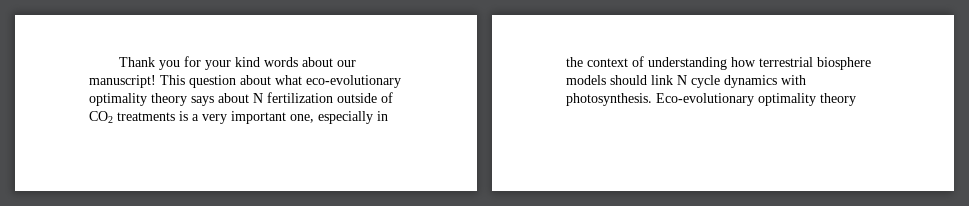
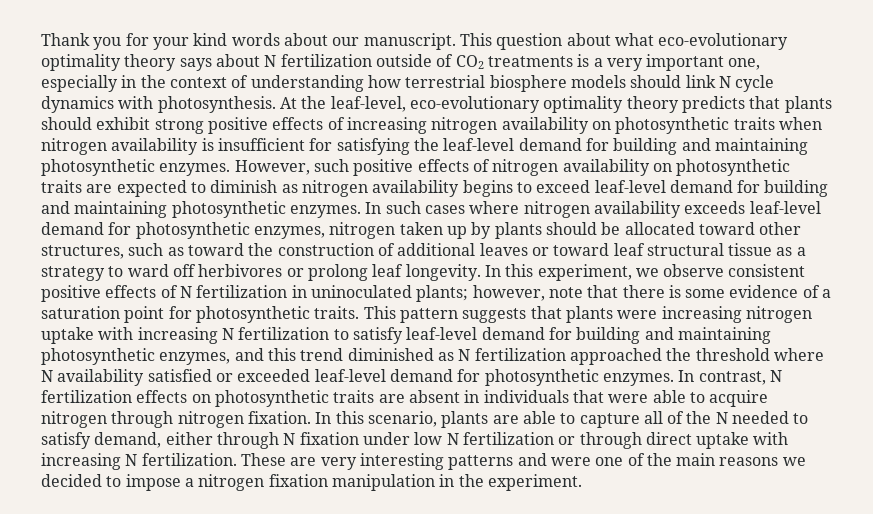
- Thank you for your kind words about our manuscript!
+ Thank you for your kind words about our manuscript.
- Eco-evolutionary optimality theory
+ At the leaf-level, eco-evolutionary optimality theory predicts that plants should exhibit strong positive effects of increasing nitrogen availability on photosynthetic traits when nitrogen availability is insufficient for satisfying the leaf-level demand for building and maintaining photosynthetic enzymes. However, such positive effects of nitrogen availability on photosynthetic traits are expected to diminish as nitrogen availability begins to exceed leaf-level demand for building and maintaining photosynthetic enzymes. In such cases where nitrogen availability exceeds leaf-level demand for photosynthetic enzymes, nitrogen taken up by plants should be allocated toward other structures, such as toward the construction of additional leaves or toward leaf structural tissue as a strategy to ward off herbivores or prolong leaf longevity. In this experiment, we observe consistent positive effects of N fertilization in uninoculated plants; however, note that there is some evidence of a saturation point for photosynthetic traits. This pattern suggests that plants were increasing nitrogen uptake with increasing N fertilization to satisfy leaf-level demand for building and maintaining photosynthetic enzymes, and this trend diminished as N fertilization approached the threshold where N availability satisfied or exceeded leaf-level demand for photosynthetic enzymes. In contrast, N fertilization effects on photosynthetic traits are absent in individuals that were able to acquire nitrogen through nitrogen fixation. In this scenario, plants are able to capture all of the N needed to satisfy demand, either through N fixation under low N fertilization or through direct uptake with increasing N fertilization. These are very interesting patterns and were one of the main reasons we decided to impose a nitrogen fixation manipulation in the experiment.

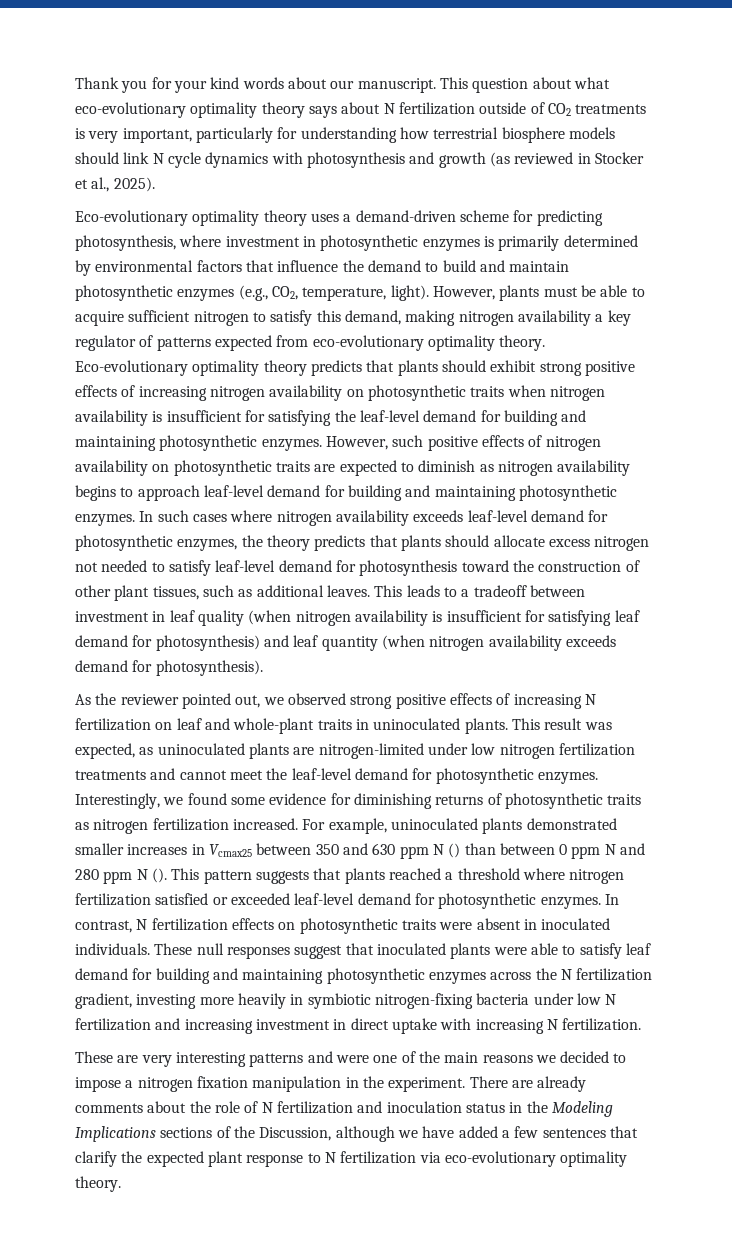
- This question about what eco-evolutionary optimality theory says about N fertilization outside of CO2 treatments is a very important one, especially in the context of understanding how terrestrial biosphere models should link N cycle dynamics with photosynthesis. At the leaf-level, eco-evolutionary optimality theory predicts that plants should exhibit strong positive effects of increasing nitrogen availability on photosynthetic traits when nitrogen availability is insufficient for satisfying the leaf-level demand for building and maintaining photosynthetic enzymes.
+ This question about what eco-evolutionary optimality theory says about N fertilization outside of CO2 treatments is very important, particularly for understanding how terrestrial biosphere models should link N cycle dynamics with photosynthesis and growth (as reviewed in Stocker et al., 2025).
+ Eco-evolutionary optimality theory uses a demand-driven scheme for predicting photosynthesis, where investment in photosynthetic enzymes is primarily determined by environmental factors that influence the demand to build and maintain photosynthetic enzymes (e.g., CO2, temperature, light). However, plants must be able to acquire sufficient nitrogen to satisfy this demand, making nitrogen availability a key regulator of patterns expected from eco-evolutionary optimality theory. Eco-evolutionary optimality theory predicts that plants should exhibit strong positive effects of increasing nitrogen availability on photosynthetic traits when nitrogen availability is insufficient for satisfying the leaf-level demand for building and maintaining photosynthetic enzymes.
- However, such positive effects of nitrogen availability on photosynthetic traits are expected to diminish as nitrogen availability begins to exceed leaf-level demand for building and maintaining photosynthetic enzymes.
+ However, such positive effects of nitrogen availability on photosynthetic traits are expected to diminish as nitrogen availability begins to approach leaf-level demand for building and maintaining photosynthetic enzymes.
- In such cases where nitrogen availability exceeds leaf-level demand for photosynthetic enzymes, nitrogen taken up by plants should be allocated toward other structures, such as toward the construction of additional leaves or toward leaf structural tissue as a strategy to ward off herbivores or prolong leaf longevity. In this experiment, we observe consistent positive effects of N fertilization in uninoculated plants; however, note that there is some evidence of a saturation point for photosynthetic traits.
+ In such cases where nitrogen availability exceeds leaf-level demand for photosynthetic enzymes, the theory predicts that plants should allocate excess nitrogen not needed to satisfy leaf-level demand for photosynthesis toward the construction of other plant tissues, such as additional leaves. This leads to a tradeoff between investment in leaf quality (when nitrogen availability is insufficient for satisfying leaf demand for photosynthesis) and leaf quantity (when nitrogen availability exceeds demand for photosynthesis).
+ As the reviewer pointed out, we observed strong positive effects of increasing N fertilization on leaf and whole-plant traits in uninoculated plants. This result was expected, as uninoculated plants are nitrogen-limited under low nitrogen fertilization treatments and cannot meet the leaf-level demand for photosynthetic enzymes. Interestingly, we found some evidence for diminishing returns of photosynthetic traits as nitrogen fertilization increased. For example, uninoculated plants demonstrated smaller increases in Vcmax25 between 350 and 630 ppm N () than between 0 ppm N and 280 ppm N ().
- This pattern suggests that plants were increasing nitrogen uptake with increasing N fertilization to satisfy leaf-level demand for building and maintaining photosynthetic enzymes, and this trend diminished as N fertilization approached the threshold where N availability satisfied or exceeded leaf-level demand for photosynthetic enzymes.
+ This pattern suggests that plants reached a threshold where nitrogen fertilization satisfied or exceeded leaf-level demand for photosynthetic enzymes.
- In contrast, N fertilization effects on photosynthetic traits are absent in individuals that were able to acquire nitrogen through nitrogen fixation. In this scenario, plants are able to capture all of the N needed to satisfy demand, either through N fixation under low N fertilization or through direct uptake with increasing N fertilization. These are very interesting patterns and were one of the main reasons we decided to impose a nitrogen fixation manipulation in the experiment.
+ In contrast, N fertilization effects on photosynthetic traits were absent in inoculated individuals. These null responses suggest that inoculated plants were able to satisfy leaf demand for building and maintaining photosynthetic enzymes across the N fertilization gradient, investing more heavily in symbiotic nitrogen-fixing bacteria under low N fertilization and increasing investment in direct uptake with increasing N fertilization.
+ These are very interesting patterns and were one of the main reasons we decided to impose a nitrogen fixation manipulation in the experiment.
+ There are already comments about the role of N fertilization and inoculation status in the Modeling Implications sections of the Discussion, although we have added a few sentences that clarify the expected plant response to N fertilization via eco-evolutionary optimality theory.

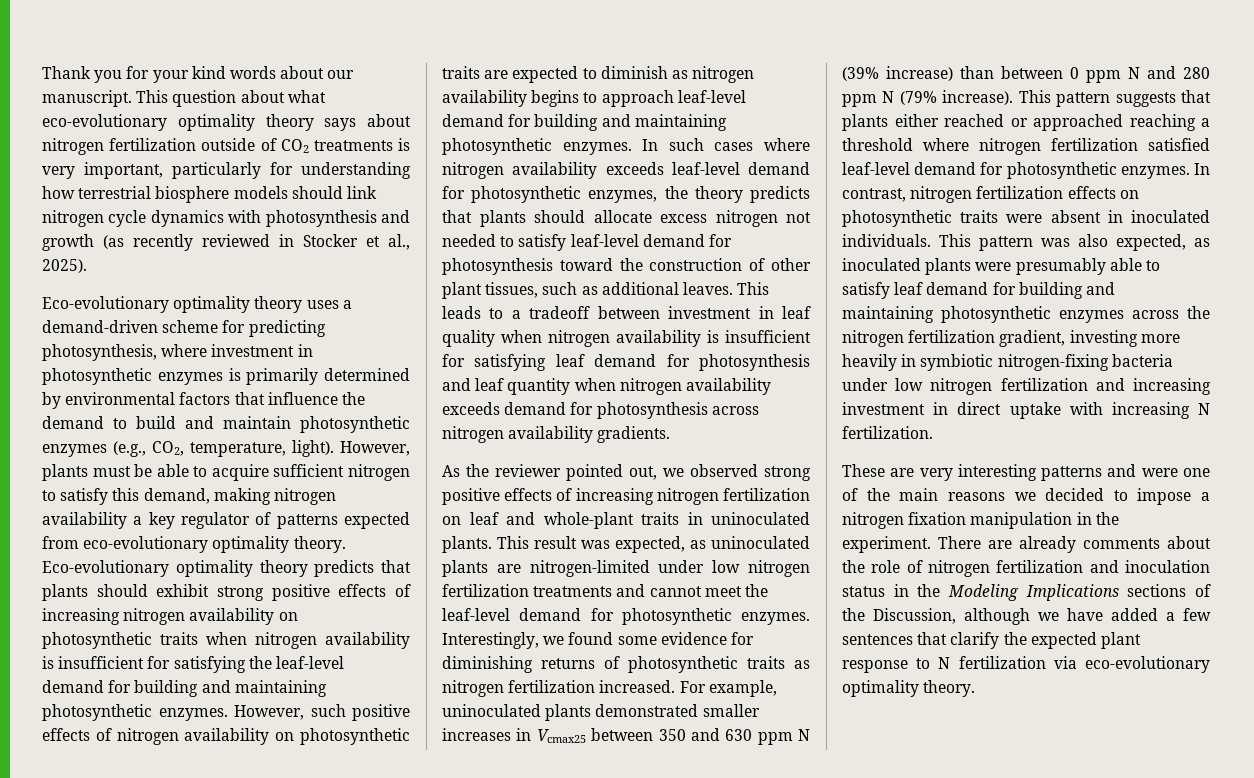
- This question about what eco-evolutionary optimality theory says about N fertilization outside of CO2 treatments is very important, particularly for understanding how terrestrial biosphere models should link N cycle dynamics with photosynthesis and growth (as reviewed in Stocker et al., 2025).
+ This question about what eco-evolutionary optimality theory says about nitrogen fertilization outside of CO2 treatments is very important, particularly for understanding how terrestrial biosphere models should link nitrogen cycle dynamics with photosynthesis and growth (as recently reviewed in Stocker et al., 2025).
- This leads to a tradeoff between investment in leaf quality (when nitrogen availability is insufficient for satisfying leaf demand for photosynthesis) and leaf quantity (when nitrogen availability exceeds demand for photosynthesis).
+ This leads to a tradeoff between investment in leaf quality when nitrogen availability is insufficient for satisfying leaf demand for photosynthesis and leaf quantity when nitrogen availability exceeds demand for photosynthesis across nitrogen availability gradients.
- As the reviewer pointed out, we observed strong positive effects of increasing N fertilization on leaf and whole-plant traits in uninoculated plants.
+ As the reviewer pointed out, we observed strong positive effects of increasing nitrogen fertilization on leaf and whole-plant traits in uninoculated plants.
- For example, uninoculated plants demonstrated smaller increases in Vcmax25 between 350 and 630 ppm N () than between 0 ppm N and 280 ppm N ().
+ For example, uninoculated plants demonstrated smaller increases in Vcmax25 between 350 and 630 ppm N (39% increase) than between 0 ppm N and 280 ppm N (79% increase).
- This pattern suggests that plants reached a threshold where nitrogen fertilization satisfied or exceeded leaf-level demand for photosynthetic enzymes.
+ This pattern suggests that plants either reached or approached reaching a threshold where nitrogen fertilization satisfied leaf-level demand for photosynthetic enzymes.
- In contrast, N fertilization effects on photosynthetic traits were absent in inoculated individuals.
+ In contrast, nitrogen fertilization effects on photosynthetic traits were absent in inoculated individuals.
- These null responses suggest that inoculated plants were able to satisfy leaf demand for building and maintaining photosynthetic enzymes across the N fertilization gradient, investing more heavily in symbiotic nitrogen-fixing bacteria under low N fertilization and increasing investment in direct uptake with increasing N fertilization.
+ This pattern was also expected, as inoculated plants were presumably able to satisfy leaf demand for building and maintaining photosynthetic enzymes across the nitrogen fertilization gradient, investing more heavily in symbiotic nitrogen-fixing bacteria under low nitrogen fertilization and increasing investment in direct uptake with increasing N fertilization.
- There are already comments about the role of N fertilization and inoculation status in the Modeling Implications sections of the Discussion, although we have added a few sentences that clarify the expected plant response to N fertilization via eco-evolutionary optimality theory.
+ There are already comments about the role of nitrogen fertilization and inoculation status in the Modeling Implications sections of the Discussion, although we have added a few sentences that clarify the expected plant response to N fertilization via eco-evolutionary optimality theory.

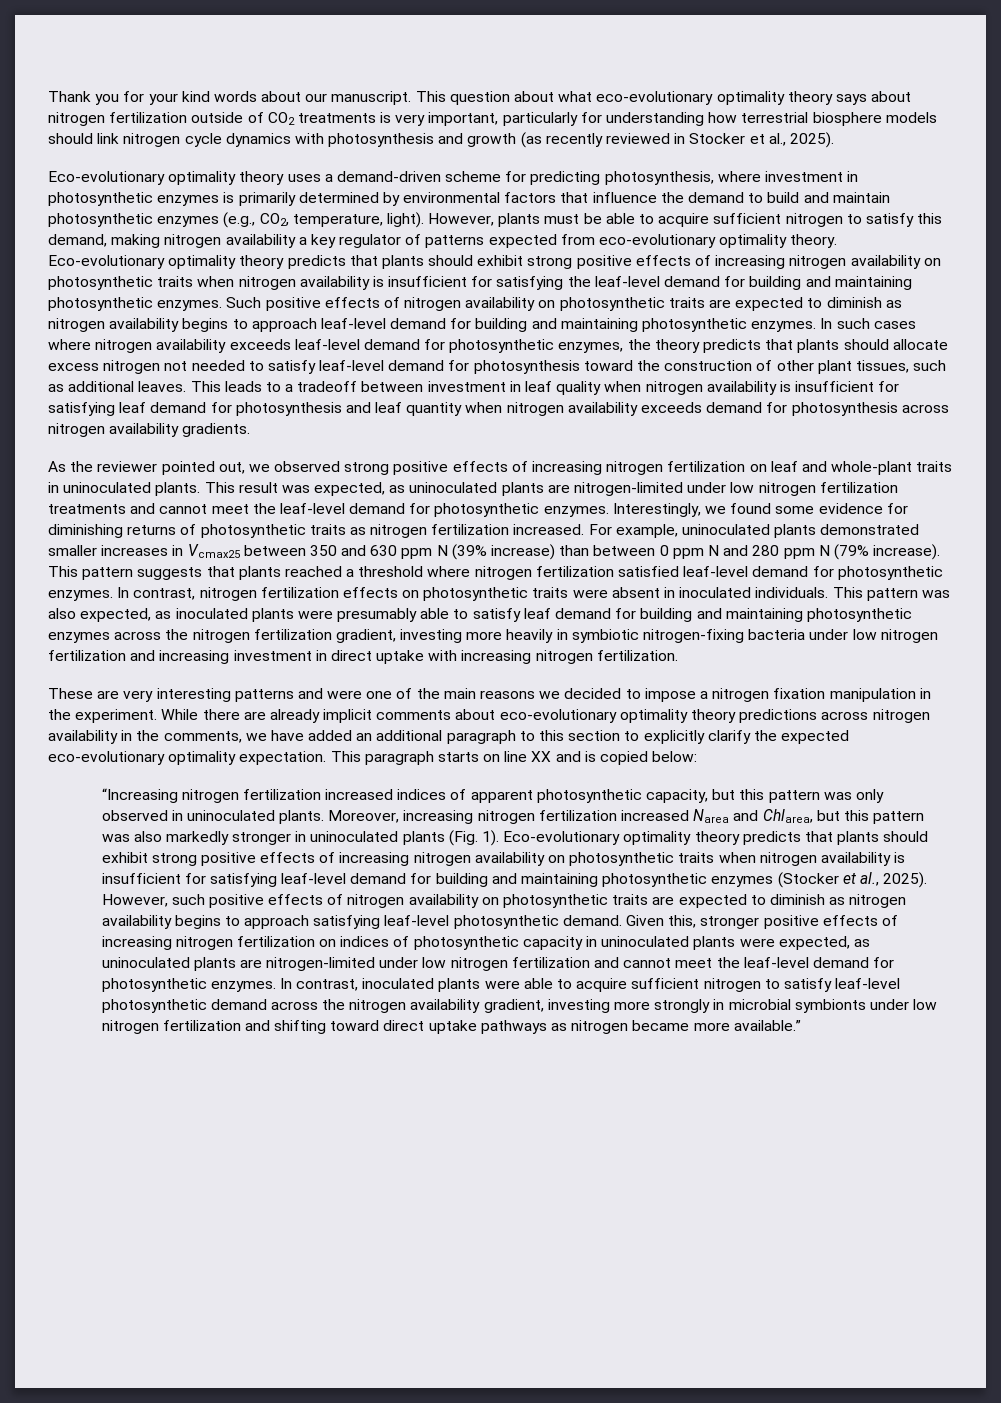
- However, such positive effects of nitrogen availability on photosynthetic traits are expected to diminish as nitrogen availability begins to approach leaf-level demand for building and maintaining photosynthetic enzymes.
+ Such positive effects of nitrogen availability on photosynthetic traits are expected to diminish as nitrogen availability begins to approach leaf-level demand for building and maintaining photosynthetic enzymes.
- This pattern suggests that plants either reached or approached reaching a threshold where nitrogen fertilization satisfied leaf-level demand for photosynthetic enzymes.
+ This pattern suggests that plants reached a threshold where nitrogen fertilization satisfied leaf-level demand for photosynthetic enzymes.
- This pattern was also expected, as inoculated plants were presumably able to satisfy leaf demand for building and maintaining photosynthetic enzymes across the nitrogen fertilization gradient, investing more heavily in symbiotic nitrogen-fixing bacteria under low nitrogen fertilization and increasing investment in direct uptake with increasing N fertilization.
+ This pattern was also expected, as inoculated plants were presumably able to satisfy leaf demand for building and maintaining photosynthetic enzymes across the nitrogen fertilization gradient, investing more heavily in symbiotic nitrogen-fixing bacteria under low nitrogen fertilization and increasing investment in direct uptake with increasing nitrogen fertilization.
- There are already comments about the role of nitrogen fertilization and inoculation status in the Modeling Implications sections of the Discussion, although we have added a few sentences that clarify the expected plant response to N fertilization via eco-evolutionary optimality theory.
+ While there are already implicit comments about eco-evolutionary optimality theory predictions across nitrogen availability in the comments, we have added an additional paragraph to this section to explicitly clarify the expected eco-evolutionary optimality expectation. This paragraph starts on line XX and is copied below:
+ “Increasing nitrogen fertilization increased indices of apparent photosynthetic capacity, but this pattern was only observed in uninoculated plants. Moreover, increasing nitrogen fertilization increased Narea and Chlarea, but this pattern was also markedly stronger in uninoculated plants (Fig. 1). Eco-evolutionary optimality theory predicts that plants should exhibit strong positive effects of increasing nitrogen availability on photosynthetic traits when nitrogen availability is insufficient for satisfying leaf-level demand for building and maintaining photosynthetic enzymes (Stocker et al., 2025). However, such positive effects of nitrogen availability on photosynthetic traits are expected to diminish as nitrogen availability begins to approach satisfying leaf-level photosynthetic demand. Given this, stronger positive effects of increasing nitrogen fertilization on indices of photosynthetic capacity in uninoculated plants were expected, as uninoculated plants are nitrogen-limited under low nitrogen fertilization and cannot meet the leaf-level demand for photosynthetic enzymes. In contrast, inoculated plants were able to acquire sufficient nitrogen to satisfy leaf-level photosynthetic demand across the nitrogen availability gradient, investing more strongly in microbial symbionts under low nitrogen fertilization and shifting toward direct uptake pathways as nitrogen became more available.”

